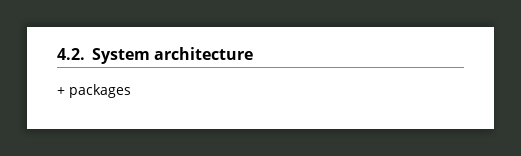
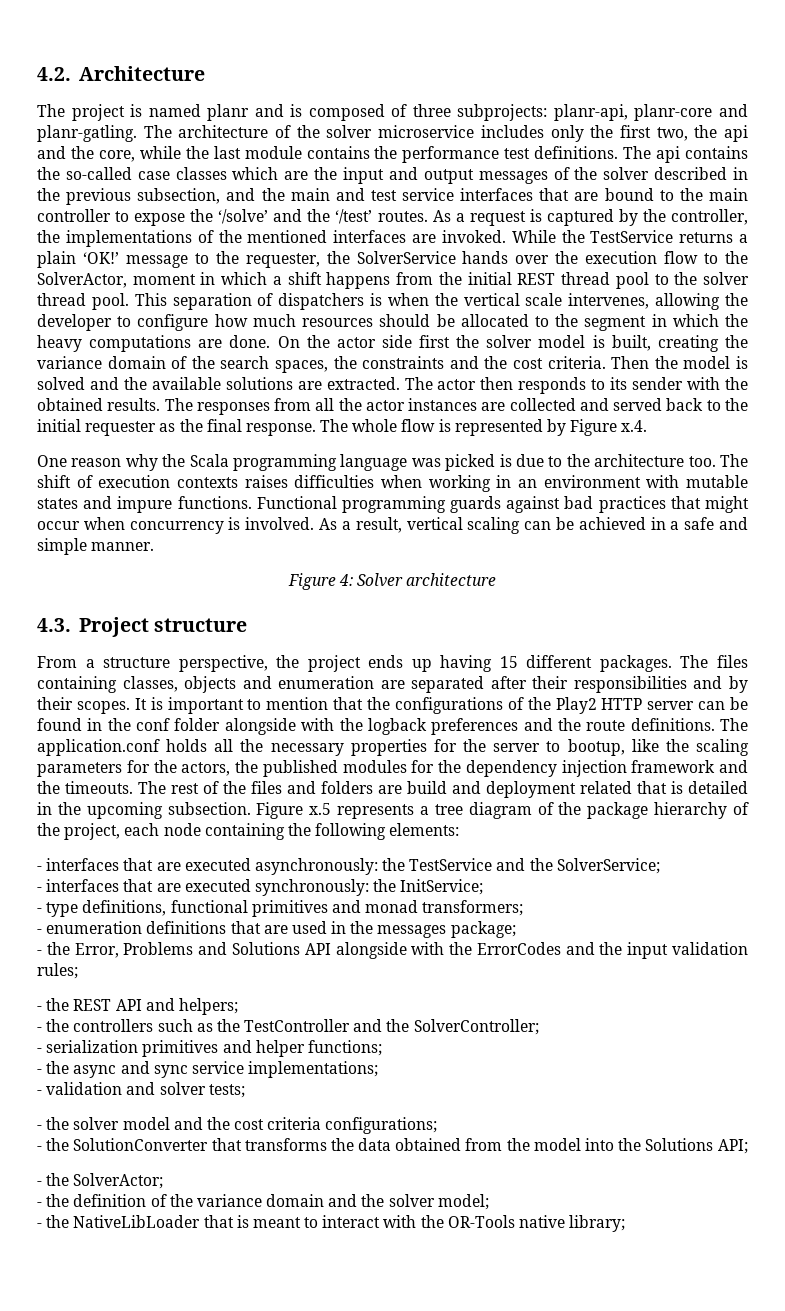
- 4.2. System architecture
- + packages
+ 4.2. Architecture
+ The project is named planr and is composed of three subprojects: planr-api, planr-core and planr-gatling. The architecture of the solver microservice includes only the first two, the api and the core, while the last module contains the performance test definitions. The api contains the so-called case classes which are the input and output messages of the solver described in the previous subsection, and the main and test service interfaces that are bound to the main controller to expose the ‘/solve’ and the ‘/test’ routes. As a request is captured by the controller, the implementations of the mentioned interfaces are invoked. While the TestService returns a plain ‘OK!’ message to the requester, the SolverService hands over the execution flow to the SolverActor, moment in which a shift happens from the initial REST thread pool to the solver thread pool. This separation of dispatchers is when the vertical scale intervenes, allowing the developer to configure how much resources should be allocated to the segment in which the heavy computations are done. On the actor side first the solver model is built, creating the variance domain of the search spaces, the constraints and the cost criteria. Then the model is solved and the available solutions are extracted. The actor then responds to its sender with the obtained results. The responses from all the actor instances are collected and served back to the initial requester as the final response. The whole flow is represented by Figure x.4.
+ One reason why the Scala programming language was picked is due to the architecture too. The shift of execution contexts raises difficulties when working in an environment with mutable states and impure functions. Functional programming guards against bad practices that might occur when concurrency is involved. As a result, vertical scaling can be achieved in a safe and simple manner.
+ Figure 4: Solver architecture
+ 4.3. Project structure
+ From a structure perspective, the project ends up having 15 different packages. The files containing classes, objects and enumeration are separated after their responsibilities and by their scopes. It is important to mention that the configurations of the Play2 HTTP server can be found in the conf folder alongside with the logback preferences and the route definitions. The application.conf holds all the necessary properties for the server to bootup, like the scaling parameters for the actors, the published modules for the dependency injection framework and the timeouts. The rest of the files and folders are build and deployment related that is detailed in the upcoming subsection. Figure x.5 represents a tree diagram of the package hierarchy of the project, each node containing the following elements:
+ - interfaces that are executed asynchronously: the TestService and the SolverService;
+ - interfaces that are executed synchronously: the InitService;
+ - type definitions, functional primitives and monad transformers;
+ - enumeration definitions that are used in the messages package;
+ - the Error, Problems and Solutions API alongside with the ErrorCodes and the input validation rules;
+ - the REST API and helpers;
+ - the controllers such as the TestController and the SolverController;
+ - serialization primitives and helper functions;
+ - the async and sync service implementations;
+ - validation and solver tests;
+ - the solver model and the cost criteria configurations;
+ - the SolutionConverter that transforms the data obtained from the model into the Solutions API;
+ - the SolverActor;
+ - the definition of the variance domain and the solver model;
+ - the NativeLibLoader that is meant to interact with the OR-Tools native library;

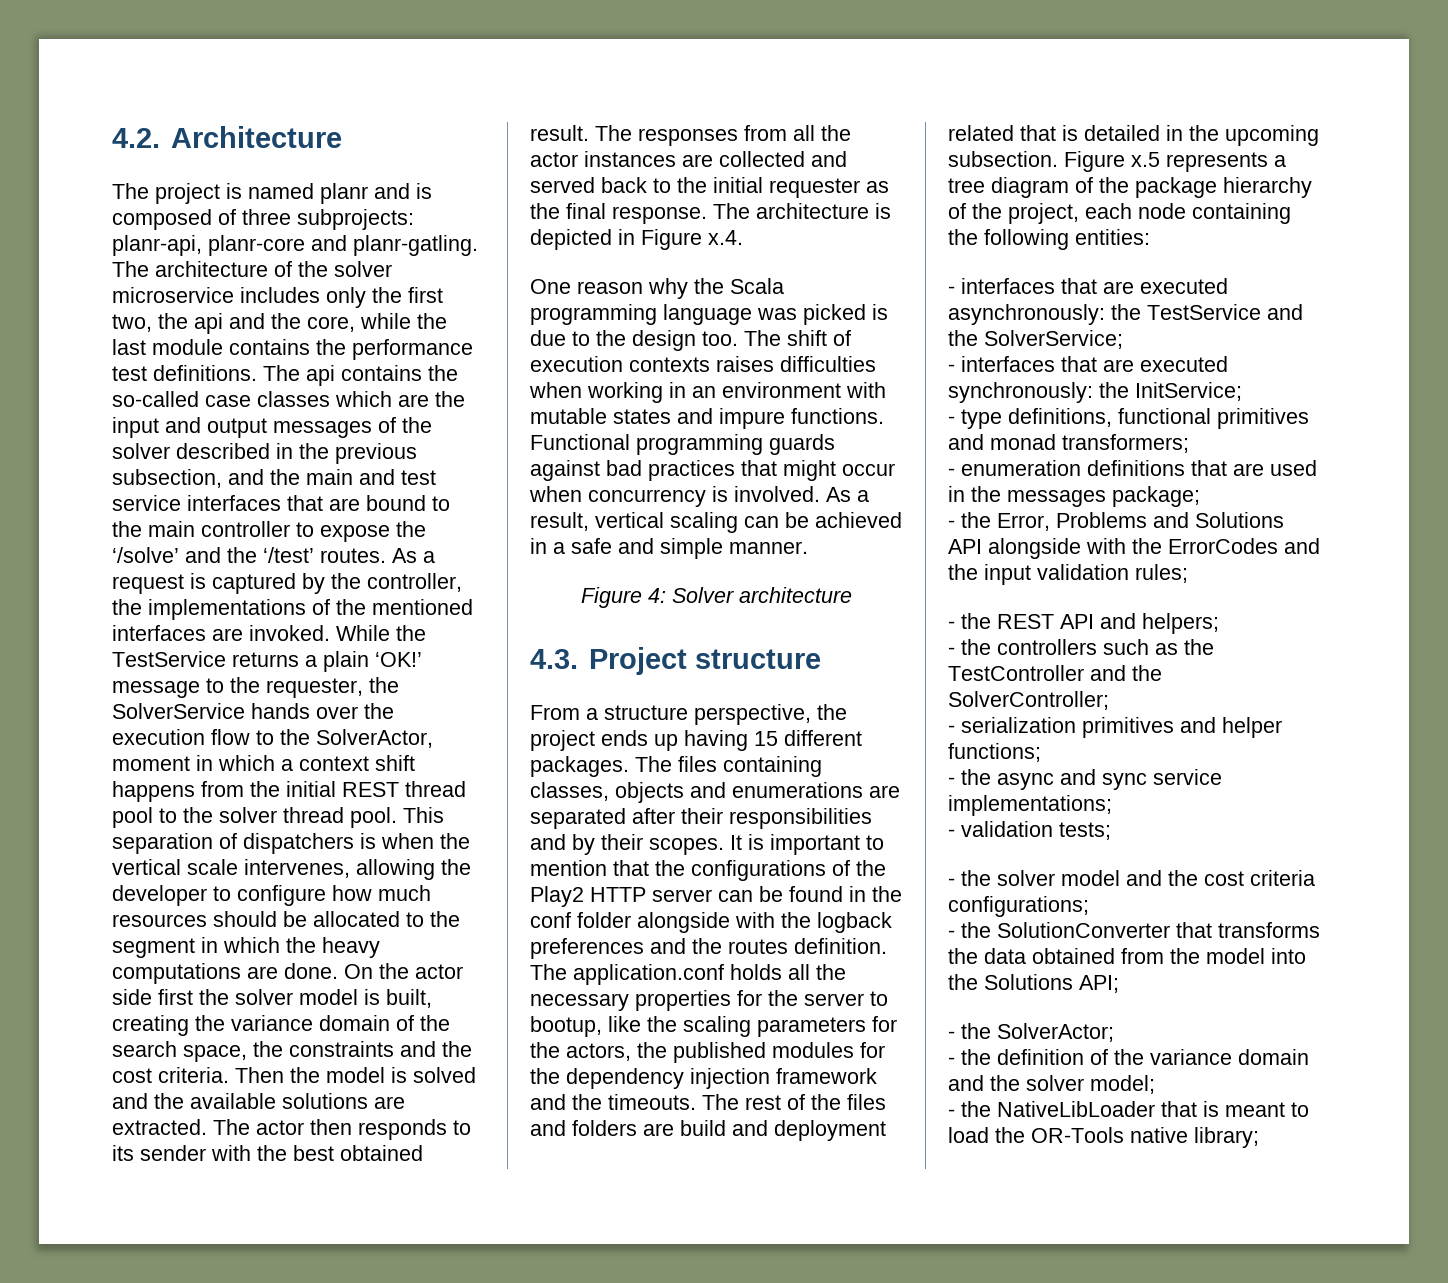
- While the TestService returns a plain ‘OK!’ message to the requester, the SolverService hands over the execution flow to the SolverActor, moment in which a shift happens from the initial REST thread pool to the solver thread pool.
+ While the TestService returns a plain ‘OK!’ message to the requester, the SolverService hands over the execution flow to the SolverActor, moment in which a context shift happens from the initial REST thread pool to the solver thread pool.
- On the actor side first the solver model is built, creating the variance domain of the search spaces, the constraints and the cost criteria.
+ On the actor side first the solver model is built, creating the variance domain of the search space, the constraints and the cost criteria.
- The actor then responds to its sender with the obtained results.
+ The actor then responds to its sender with the best obtained result.
- The whole flow is represented by Figure x.4.
+ The architecture is depicted in Figure x.4.
- One reason why the Scala programming language was picked is due to the architecture too.
+ One reason why the Scala programming language was picked is due to the design too.
- The files containing classes, objects and enumeration are separated after their responsibilities and by their scopes.
+ The files containing classes, objects and enumerations are separated after their responsibilities and by their scopes.
- It is important to mention that the configurations of the Play2 HTTP server can be found in the conf folder alongside with the logback preferences and the route definitions.
+ It is important to mention that the configurations of the Play2 HTTP server can be found in the conf folder alongside with the logback preferences and the routes definition.
- Figure x.5 represents a tree diagram of the package hierarchy of the project, each node containing the following elements:
+ Figure x.5 represents a tree diagram of the package hierarchy of the project, each node containing the following entities:
- - validation and solver tests;
+ - validation tests;
- - the NativeLibLoader that is meant to interact with the OR-Tools native library;
+ - the NativeLibLoader that is meant to load the OR-Tools native library;

